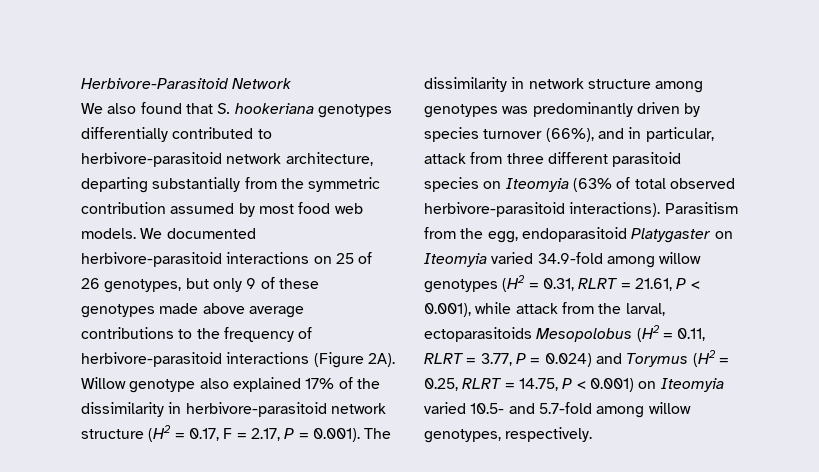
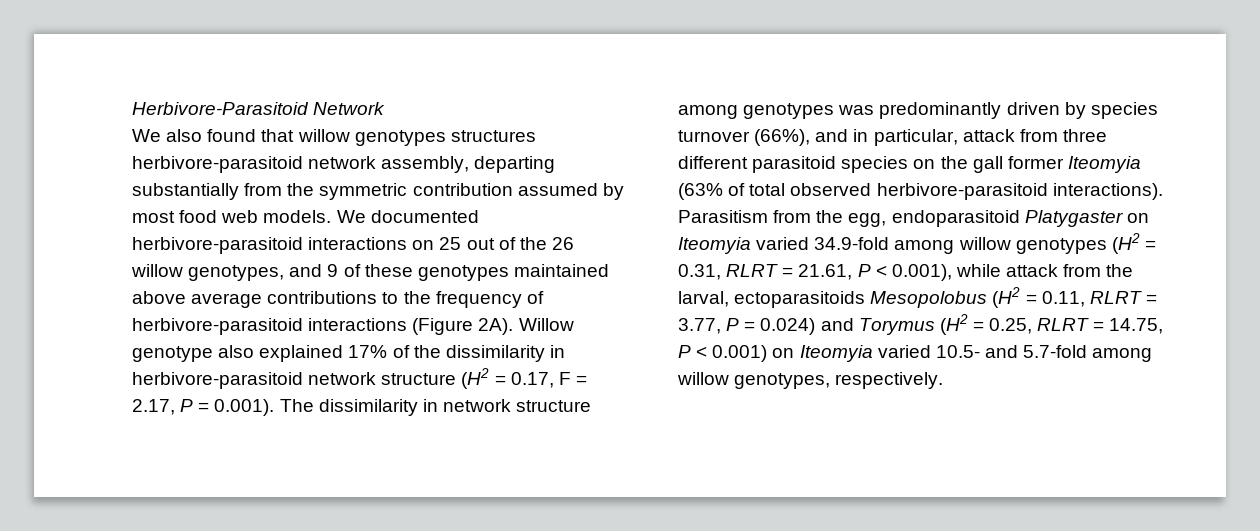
- We also found that S. hookeriana genotypes differentially contributed to herbivore-parasitoid network architecture, departing substantially from the symmetric contribution assumed by most food web models.
+ We also found that willow genotypes structures herbivore-parasitoid network assembly, departing substantially from the symmetric contribution assumed by most food web models.
- We documented herbivore-parasitoid interactions on 25 of 26 genotypes, but only 9 of these genotypes made above average contributions to the frequency of herbivore-parasitoid interactions (Figure 2A).
+ We documented herbivore-parasitoid interactions on 25 out of the 26 willow genotypes, and 9 of these genotypes maintained above average contributions to the frequency of herbivore-parasitoid interactions (Figure 2A).
- Willow genotype also explained 17% of the dissimilarity in herbivore-parasitoid network structure (H2 = 0.17, F = 2.17, P = 0.001). The dissimilarity in network structure among genotypes was predominantly driven by species turnover (66%), and in particular, attack from three different parasitoid species on Iteomyia (63% of total observed herbivore-parasitoid interactions).
+ Willow genotype also explained 17% of the dissimilarity in herbivore-parasitoid network structure (H2 = 0.17, F = 2.17, P = 0.001). The dissimilarity in network structure among genotypes was predominantly driven by species turnover (66%), and in particular, attack from three different parasitoid species on the gall former Iteomyia (63% of total observed herbivore-parasitoid interactions).

